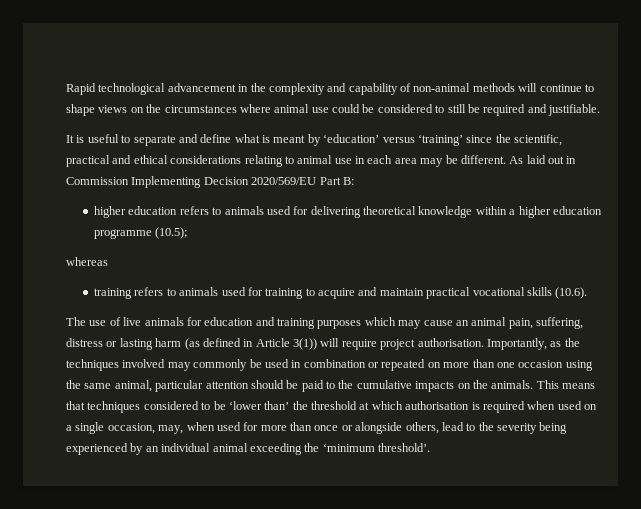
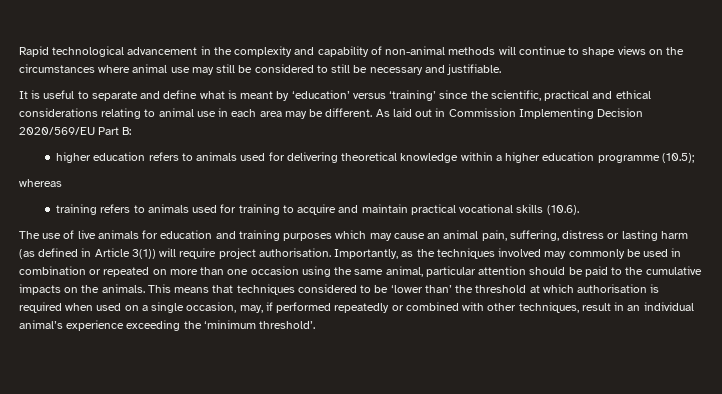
- Rapid technological advancement in the complexity and capability of non-animal methods will continue to shape views on the circumstances where animal use could be considered to still be required and justifiable.
+ Rapid technological advancement in the complexity and capability of non-animal methods will continue to shape views on the circumstances where animal use may still be considered to still be necessary and justifiable.
- This means that techniques considered to be ‘lower than’ the threshold at which authorisation is required when used on a single occasion, may, when used for more than once or alongside others, lead to the severity being experienced by an individual animal exceeding the ‘minimum threshold’.
+ This means that techniques considered to be ‘lower than’ the threshold at which authorisation is required when used on a single occasion, may, if performed repeatedly or combined with other techniques, result in an individual animal’s experience exceeding the ‘minimum threshold’.

